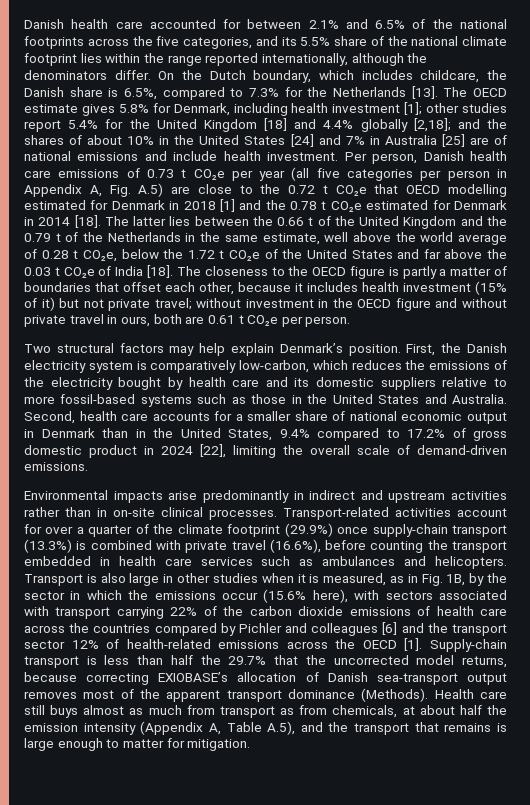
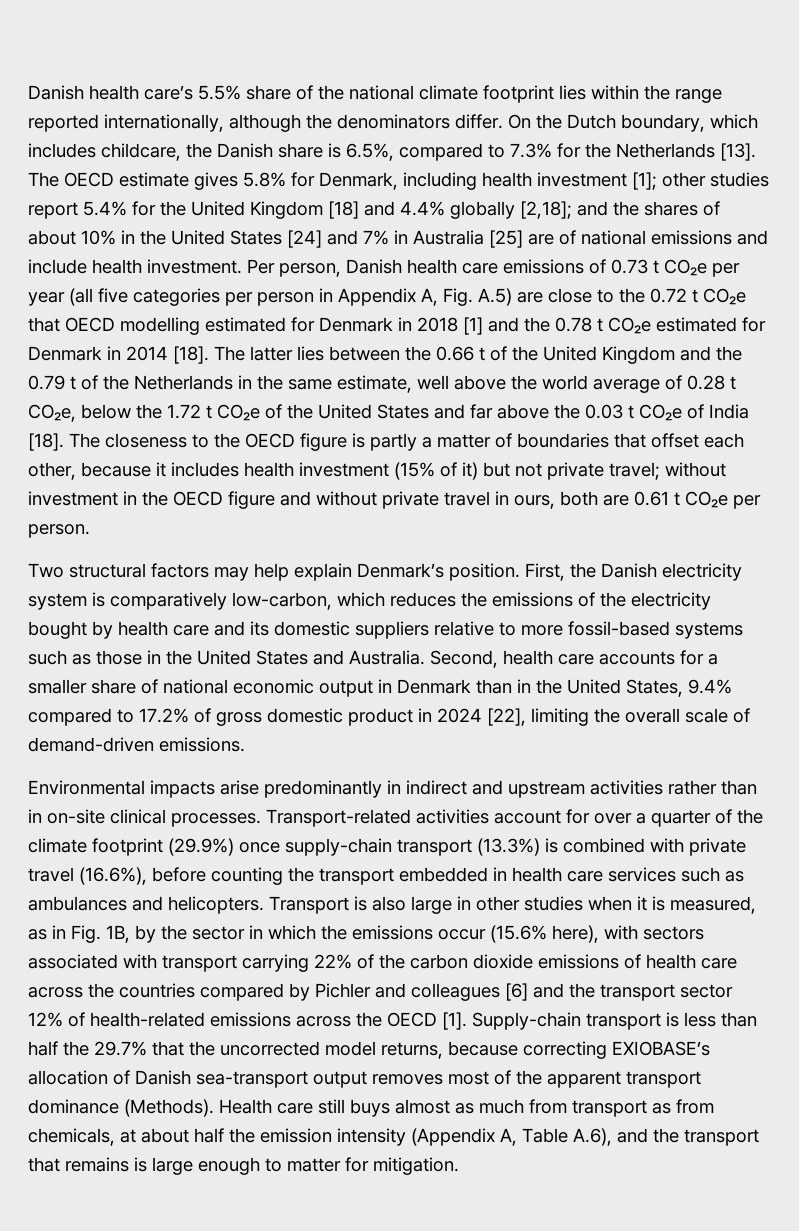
- Danish health care accounted for between 2.1% and 6.5% of the national footprints across the five categories, and its 5.5% share of the national climate footprint lies within the range reported internationally, although the denominators differ.
+ Danish health care’s 5.5% share of the national climate footprint lies within the range reported internationally, although the denominators differ.
- Health care still buys almost as much from transport as from chemicals, at about half the emission intensity (Appendix A, Table A.5), and the transport that remains is large enough to matter for mitigation.
+ Health care still buys almost as much from transport as from chemicals, at about half the emission intensity (Appendix A, Table A.6), and the transport that remains is large enough to matter for mitigation.

